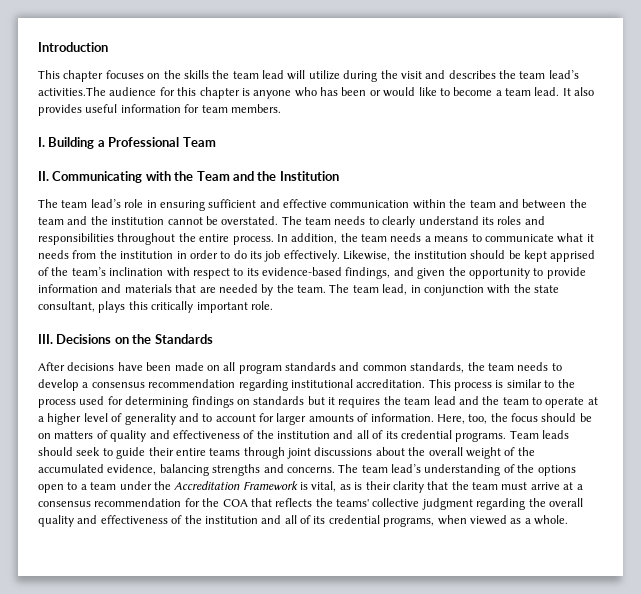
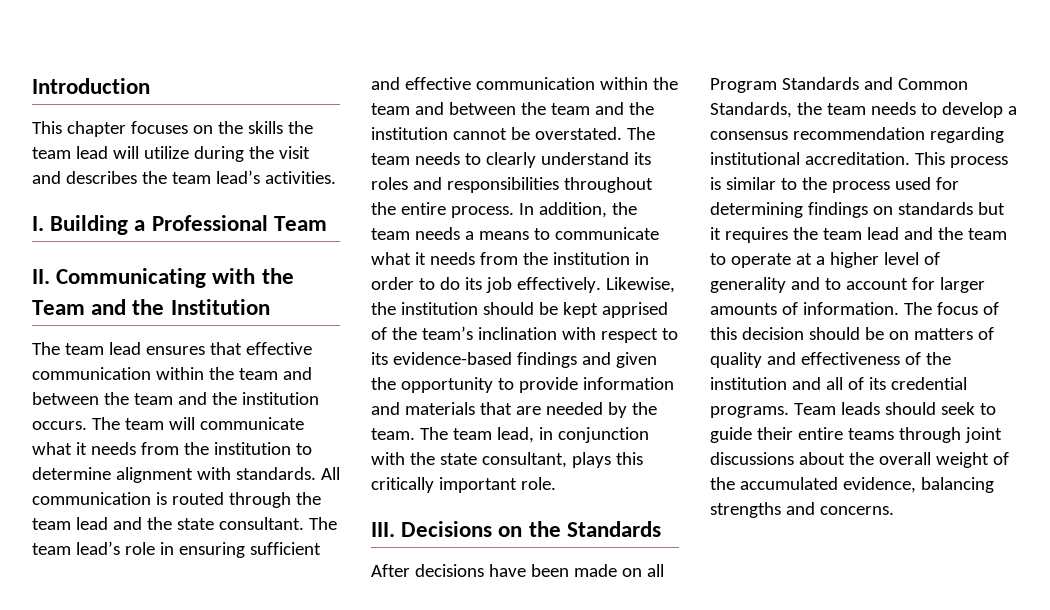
- This chapter focuses on the skills the team lead will utilize during the visit and describes the team lead’s activities.The audience for this chapter is anyone who has been or would like to become a team lead. It also provides useful information for team members.
+ This chapter focuses on the skills the team lead will utilize during the visit and describes the team lead’s activities.
- The team lead’s role in ensuring sufficient and effective communication within the team and between the team and the institution cannot be overstated.
+ The team lead ensures that effective communication within the team and between the team and the institution occurs. The team will communicate what it needs from the institution to determine alignment with standards. All communication is routed through the team lead and the state consultant. The team lead’s role in ensuring sufficient and effective communication within the team and between the team and the institution cannot be overstated.
- Likewise, the institution should be kept apprised of the team’s inclination with respect to its evidence-based findings, and given the opportunity to provide information and materials that are needed by the team.
+ Likewise, the institution should be kept apprised of the team’s inclination with respect to its evidence-based findings and given the opportunity to provide information and materials that are needed by the team.
- After decisions have been made on all program standards and common standards, the team needs to develop a consensus recommendation regarding institutional accreditation.
+ After decisions have been made on all Program Standards and Common Standards, the team needs to develop a consensus recommendation regarding institutional accreditation.
- Here, too, the focus should be on matters of quality and effectiveness of the institution and all of its credential programs.
+ The focus of this decision should be on matters of quality and effectiveness of the institution and all of its credential programs.
- The team lead’s understanding of the options open to a team under the Accreditation Framework is vital, as is their clarity that the team must arrive at a consensus recommendation for the COA that reflects the teams' collective judgment regarding the overall quality and effectiveness of the institution and all of its credential programs, when viewed as a whole.

